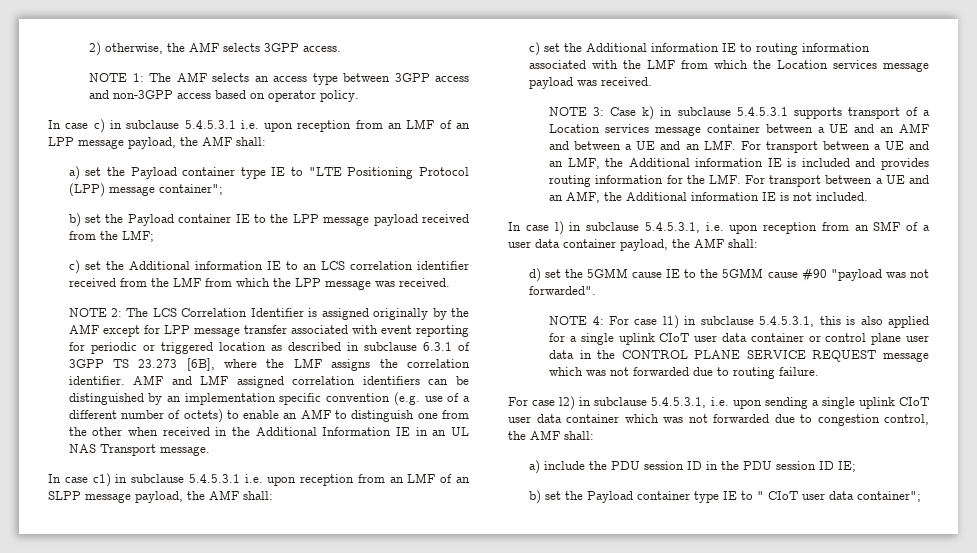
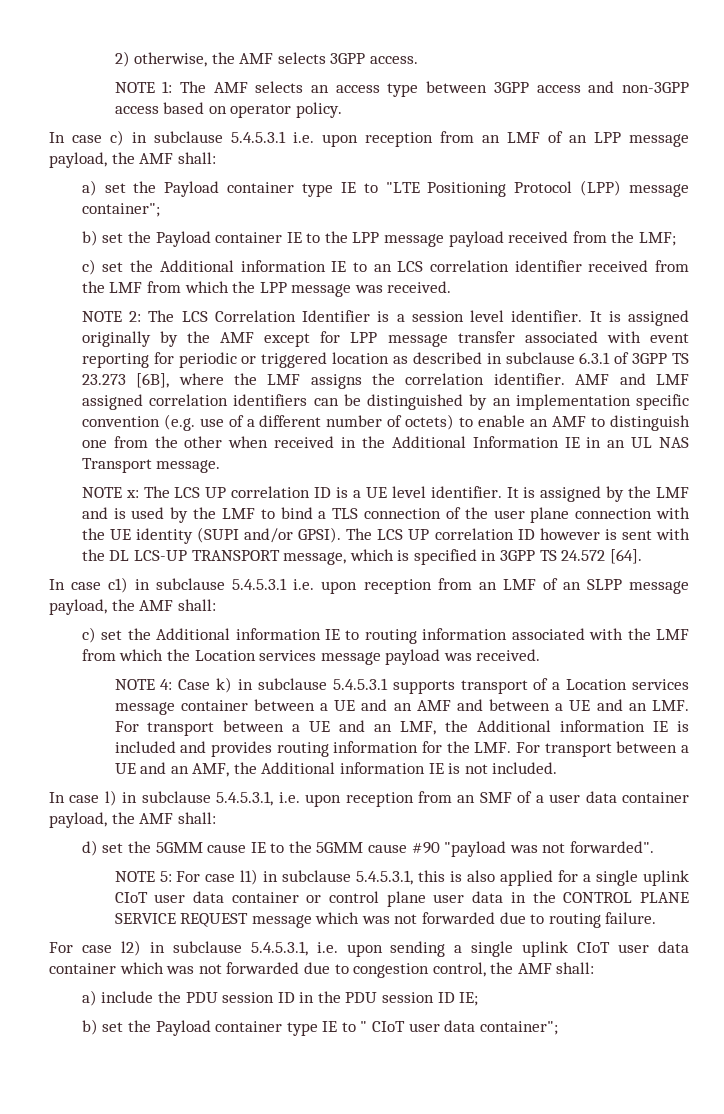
- NOTE 2: The LCS Correlation Identifier is assigned originally by the AMF except for LPP message transfer associated with event reporting for periodic or triggered location as described in subclause 6.3.1 of 3GPP TS 23.273 [6B], where the LMF assigns the correlation identifier.
+ NOTE 2: The LCS Correlation Identifier is a session level identifier. It is assigned originally by the AMF except for LPP message transfer associated with event reporting for periodic or triggered location as described in subclause 6.3.1 of 3GPP TS 23.273 [6B], where the LMF assigns the correlation identifier.
+ NOTE x: The LCS UP correlation ID is a UE level identifier. It is assigned by the LMF and is used by the LMF to bind a TLS connection of the user plane connection with the UE identity (SUPI and/or GPSI). The LCS UP correlation ID however is sent with the DL LCS-UP TRANSPORT message, which is specified in 3GPP TS 24.572 [64].
- NOTE 3:
+ NOTE 4:
- NOTE 4: For case l1) in subclause 5.4.5.3.1, this is also applied for a single uplink CIoT user data container or control plane user data in the CONTROL PLANE SERVICE REQUEST message which was not forwarded due to routing failure.
+ NOTE 5: For case l1) in subclause 5.4.5.3.1, this is also applied for a single uplink CIoT user data container or control plane user data in the CONTROL PLANE SERVICE REQUEST message which was not forwarded due to routing failure.

